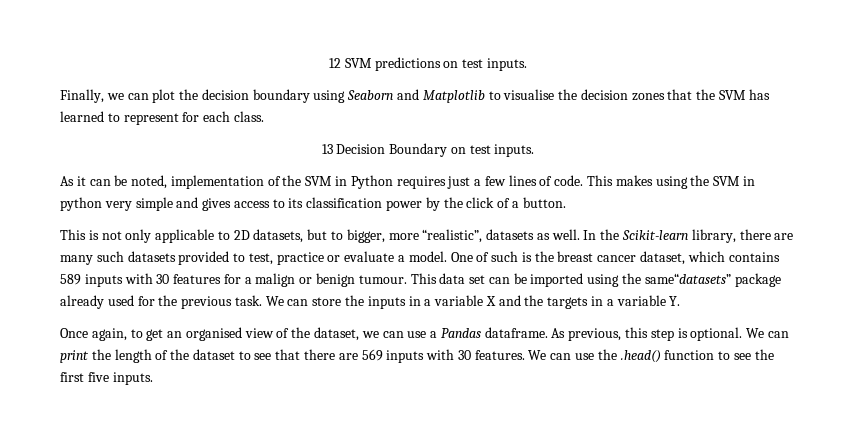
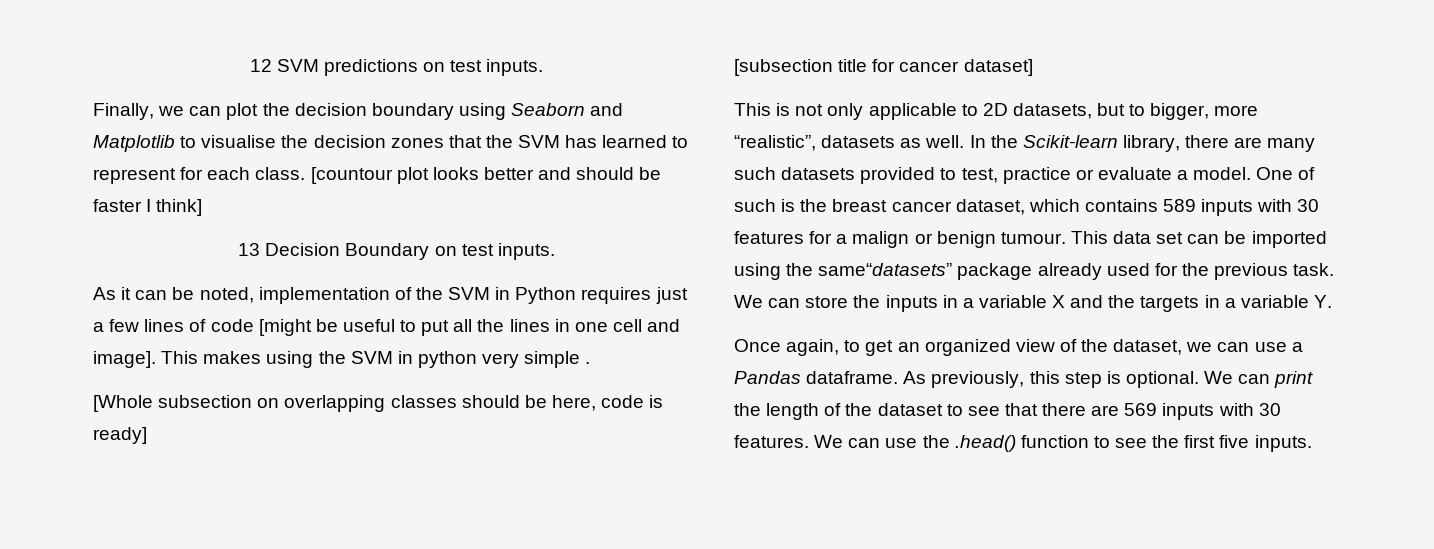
+ [countour plot looks better and should be faster I think]
- As it can be noted, implementation of the SVM in Python requires just a few lines of code.
+ As it can be noted, implementation of the SVM in Python requires just a few lines of code [might be useful to put all the lines in one cell and image].
- This makes using the SVM in python very simple and gives access to its classification power by the click of a button.
+ This makes using the SVM in python very simple .
+ [Whole subsection on overlapping classes should be here, code is ready]
+ [subsection title for cancer dataset]
- Once again, to get an organised view of the dataset, we can use a Pandas dataframe.
+ Once again, to get an organized view of the dataset, we can use a Pandas dataframe.
- As previous, this step is optional.
+ As previously, this step is optional.

